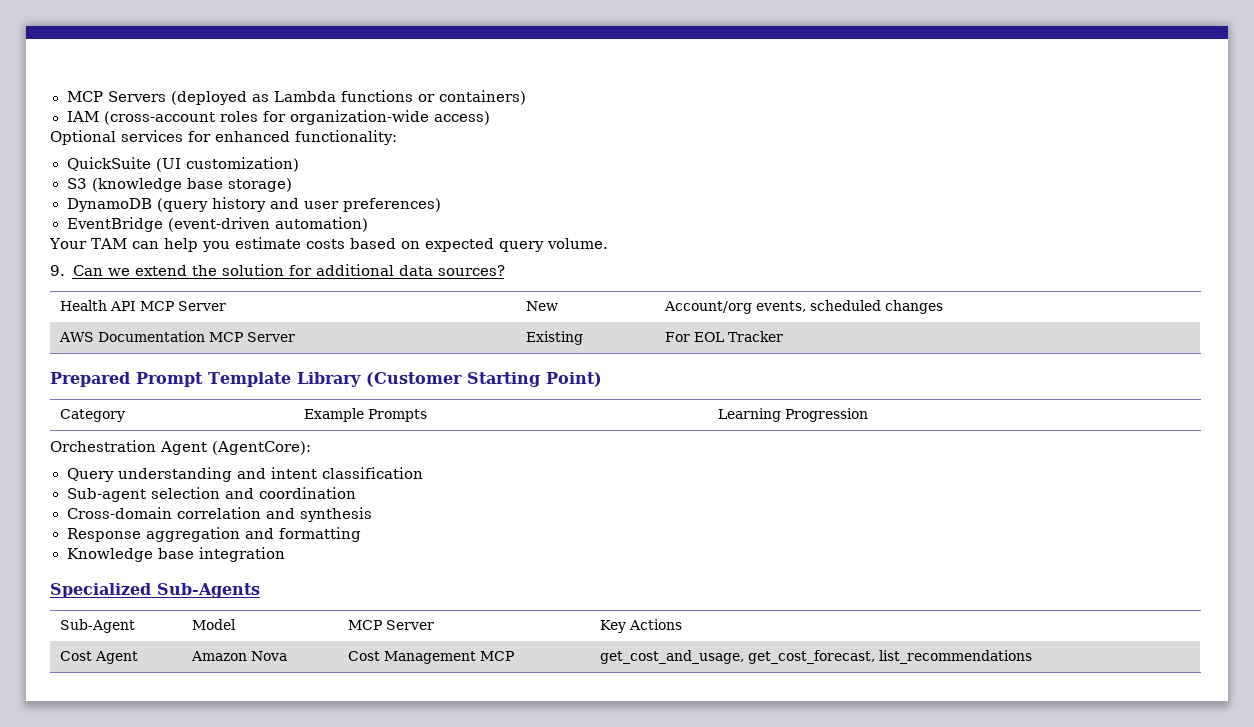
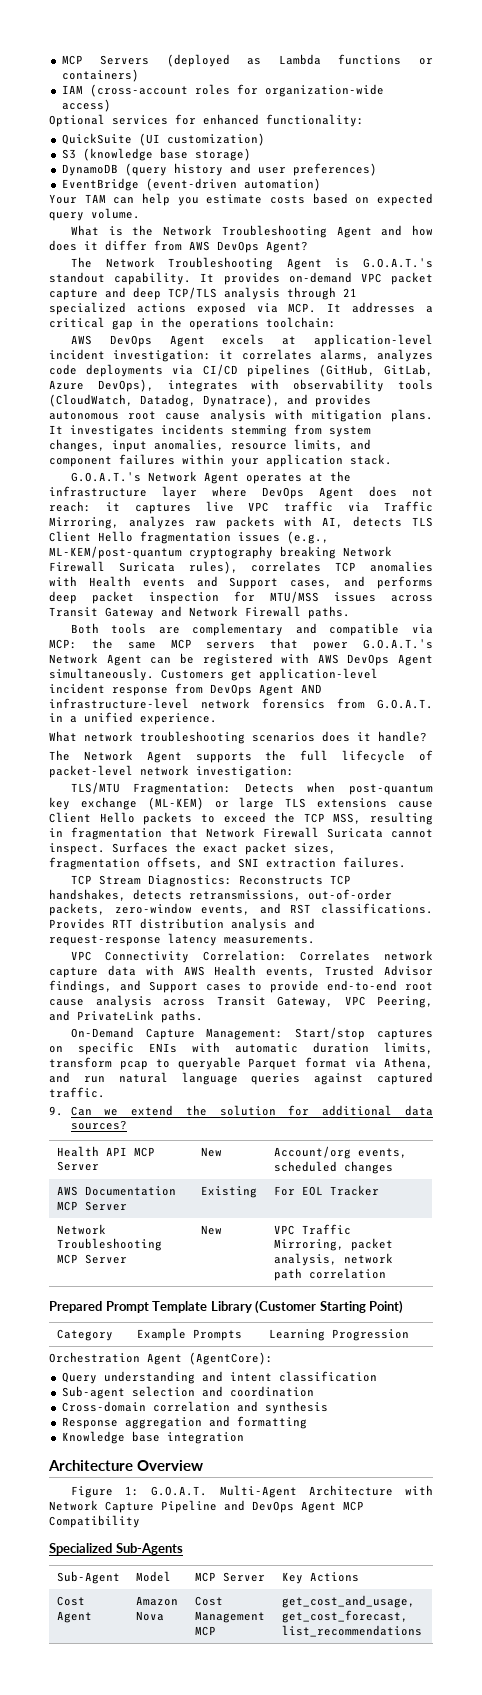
+ What is the Network Troubleshooting Agent and how does it differ from AWS DevOps Agent?
+ The Network Troubleshooting Agent is G.O.A.T.'s standout capability. It provides on-demand VPC packet capture and deep TCP/TLS analysis through 21 specialized actions exposed via MCP. It addresses a critical gap in the operations toolchain:
+ AWS DevOps Agent excels at application-level incident investigation: it correlates alarms, analyzes code deployments via CI/CD pipelines (GitHub, GitLab, Azure DevOps), integrates with observability tools (CloudWatch, Datadog, Dynatrace), and provides autonomous root cause analysis with mitigation plans. It investigates incidents stemming from system changes, input anomalies, resource limits, and component failures within your application stack.
+ G.O.A.T.'s Network Agent operates at the infrastructure layer where DevOps Agent does not reach: it captures live VPC traffic via Traffic Mirroring, analyzes raw packets with AI, detects TLS Client Hello fragmentation issues (e.g., ML-KEM/post-quantum cryptography breaking Network Firewall Suricata rules), correlates TCP anomalies with Health events and Support cases, and performs deep packet inspection for MTU/MSS issues across Transit Gateway and Network Firewall paths.
+ Both tools are complementary and compatible via MCP: the same MCP servers that power G.O.A.T.'s Network Agent can be registered with AWS DevOps Agent simultaneously. Customers get application-level incident response from DevOps Agent AND infrastructure-level network forensics from G.O.A.T. in a unified experience.
+ What network troubleshooting scenarios does it handle?
+ The Network Agent supports the full lifecycle of packet-level network investigation:
+ TLS/MTU Fragmentation: Detects when post-quantum key exchange (ML-KEM) or large TLS extensions cause Client Hello packets to exceed the TCP MSS, resulting in fragmentation that Network Firewall Suricata cannot inspect. Surfaces the exact packet sizes, fragmentation offsets, and SNI extraction failures.
+ TCP Stream Diagnostics: Reconstructs TCP handshakes, detects retransmissions, out-of-order packets, zero-window events, and RST classifications. Provides RTT distribution analysis and request-response latency measurements.
+ VPC Connectivity Correlation: Correlates network capture data with AWS Health events, Trusted Advisor findings, and Support cases to provide end-to-end root cause analysis across Transit Gateway, VPC Peering, and PrivateLink paths.
+ On-Demand Capture Management: Start/stop captures on specific ENIs with automatic duration limits, transform pcap to queryable Parquet format via Athena, and run natural language queries against captured traffic.
+ Network Troubleshooting MCP Server | New | VPC Traffic Mirroring, packet analysis, network path correlation
+ Architecture Overview
+ Figure 1: G.O.A.T. Multi-Agent Architecture with Network Capture Pipeline and DevOps Agent MCP Compatibility

